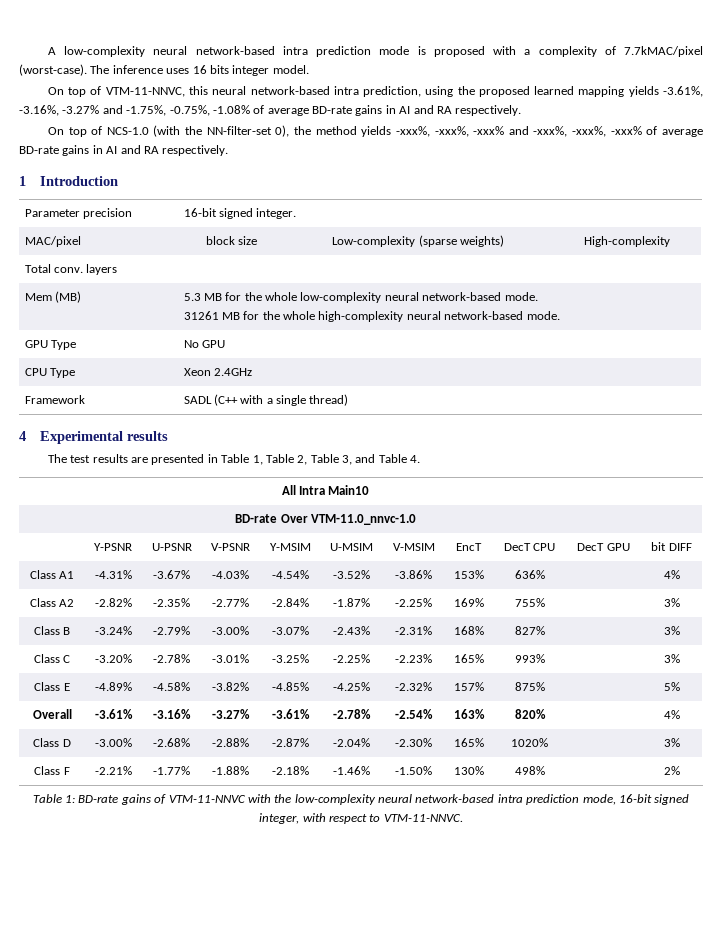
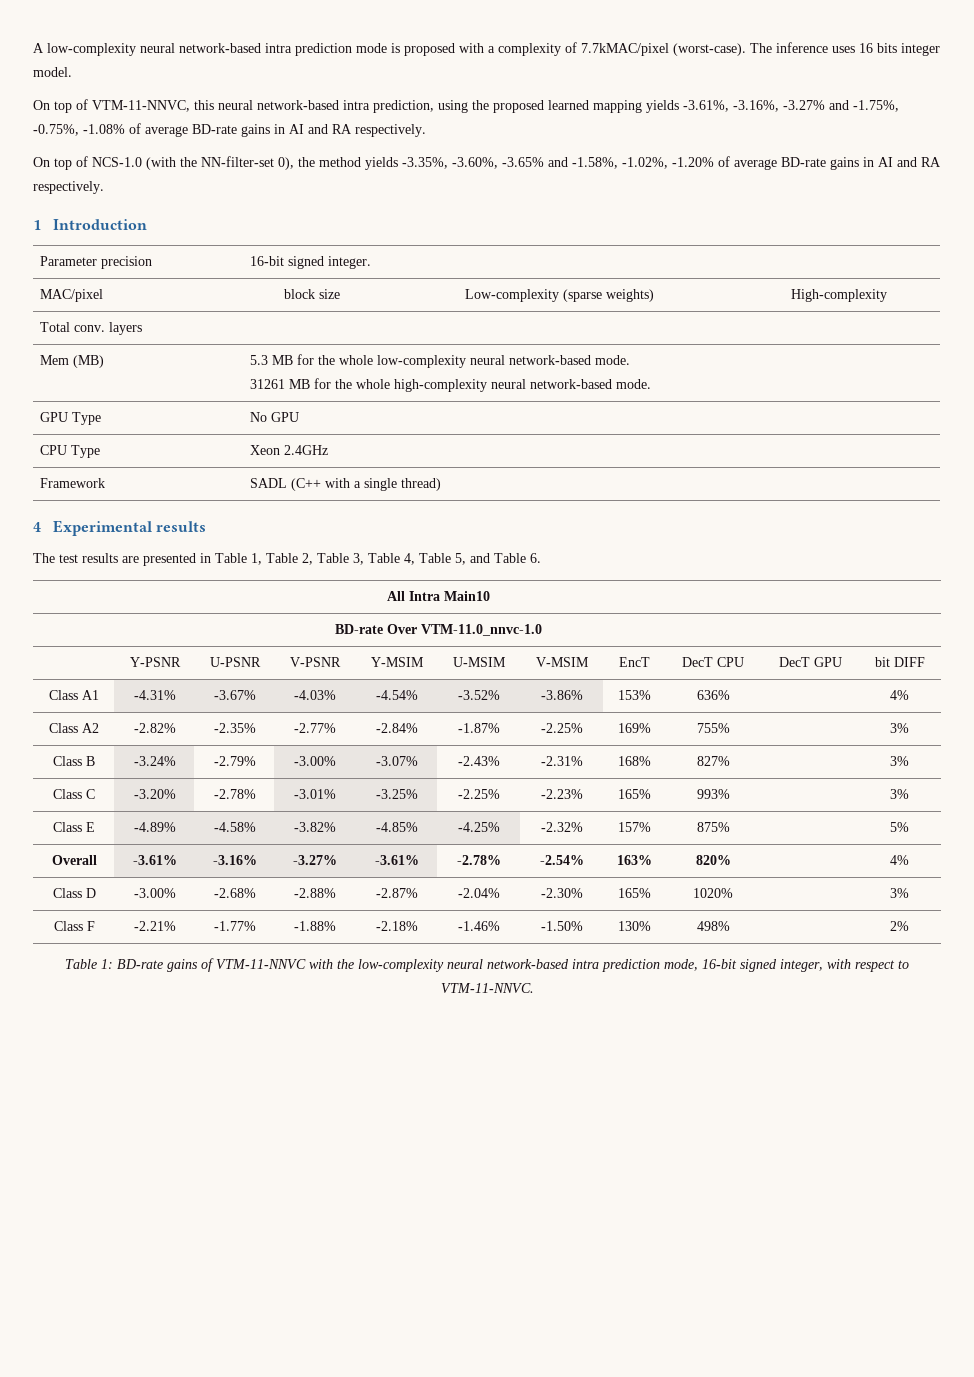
- On top of NCS-1.0 (with the NN-filter-set 0), the method yields -xxx%, -xxx%, -xxx% and -xxx%, -xxx%, -xxx% of average BD-rate gains in AI and RA respectively.
+ On top of NCS-1.0 (with the NN-filter-set 0), the method yields -3.35%, -3.60%, -3.65% and -1.58%, -1.02%, -1.20% of average BD-rate gains in AI and RA respectively.
- The test results are presented in Table 1, Table 2, Table 3, and Table 4.
+ The test results are presented in Table 1, Table 2, Table 3, Table 4, Table 5, and Table 6.

